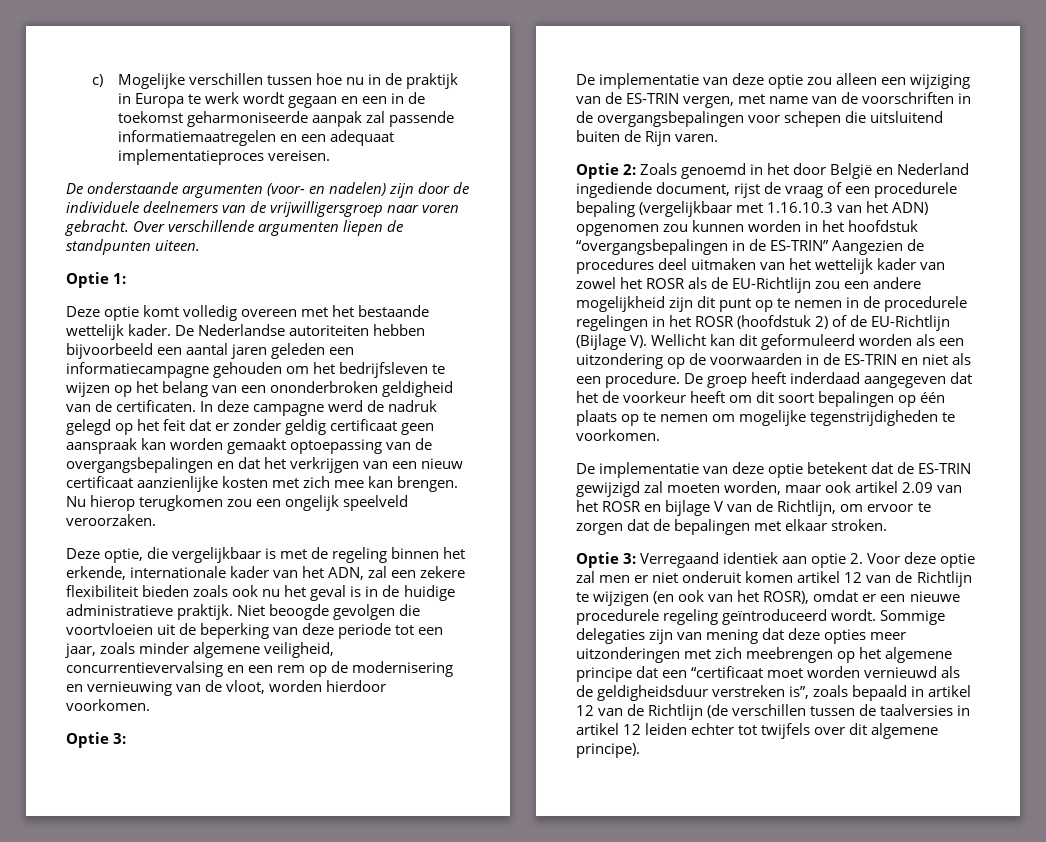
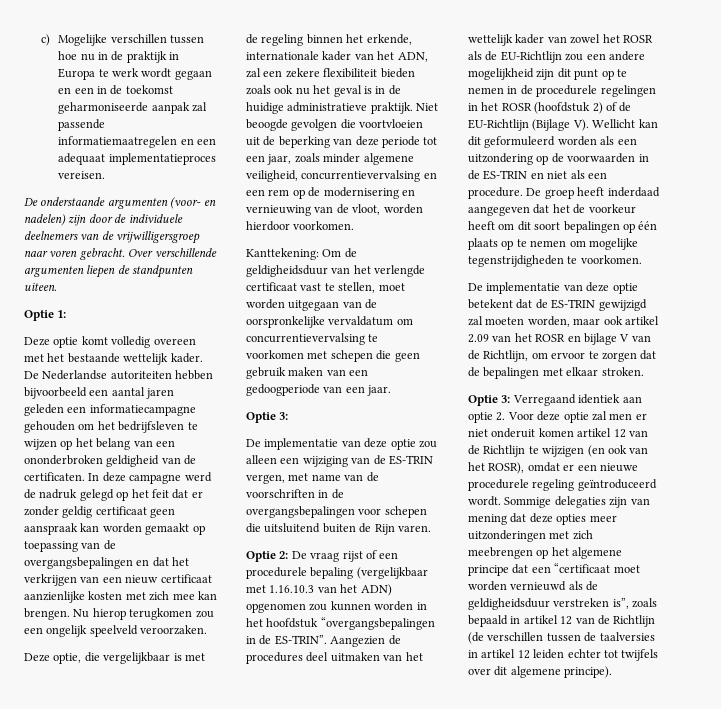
- In deze campagne werd de nadruk gelegd op het feit dat er zonder geldig certificaat geen aanspraak kan worden gemaakt optoepassing van de overgangsbepalingen en dat het verkrijgen van een nieuw certificaat aanzienlijke kosten met zich mee kan brengen.
+ In deze campagne werd de nadruk gelegd op het feit dat er zonder geldig certificaat geen aanspraak kan worden gemaakt op toepassing van de overgangsbepalingen en dat het verkrijgen van een nieuw certificaat aanzienlijke kosten met zich mee kan brengen.
+ Kanttekening: Om de geldigheidsduur van het verlengde certificaat vast te stellen, moet worden uitgegaan van de oorspronkelijke vervaldatum om concurrentievervalsing te voorkomen met schepen die geen gebruik maken van een gedoogperiode van een jaar.
- Zoals genoemd in het door België en Nederland ingediende document, rijst de vraag of een procedurele bepaling (vergelijkbaar met 1.16.10.3 van het ADN) opgenomen zou kunnen worden in het hoofdstuk “overgangsbepalingen in de ES-TRIN” Aangezien de procedures deel uitmaken van het wettelijk kader van zowel het ROSR als de EU-Richtlijn zou een andere mogelijkheid zijn dit punt op te nemen in de procedurele regelingen in het ROSR (hoofdstuk 2) of de EU-Richtlijn (Bijlage V). Wellicht kan dit geformuleerd worden als een uitzondering op de voorwaarden in de ES-TRIN en niet als een procedure.
+ De vraag rijst of een procedurele bepaling (vergelijkbaar met 1.16.10.3 van het ADN) opgenomen zou kunnen worden in het hoofdstuk “overgangsbepalingen in de ES-TRIN”. Aangezien de procedures deel uitmaken van het wettelijk kader van zowel het ROSR als de EU-Richtlijn zou een andere mogelijkheid zijn dit punt op te nemen in de procedurele regelingen in het ROSR (hoofdstuk 2) of de EU-Richtlijn (Bijlage V). Wellicht kan dit geformuleerd worden als een uitzondering op de voorwaarden in de ES-TRIN en niet als een procedure.

